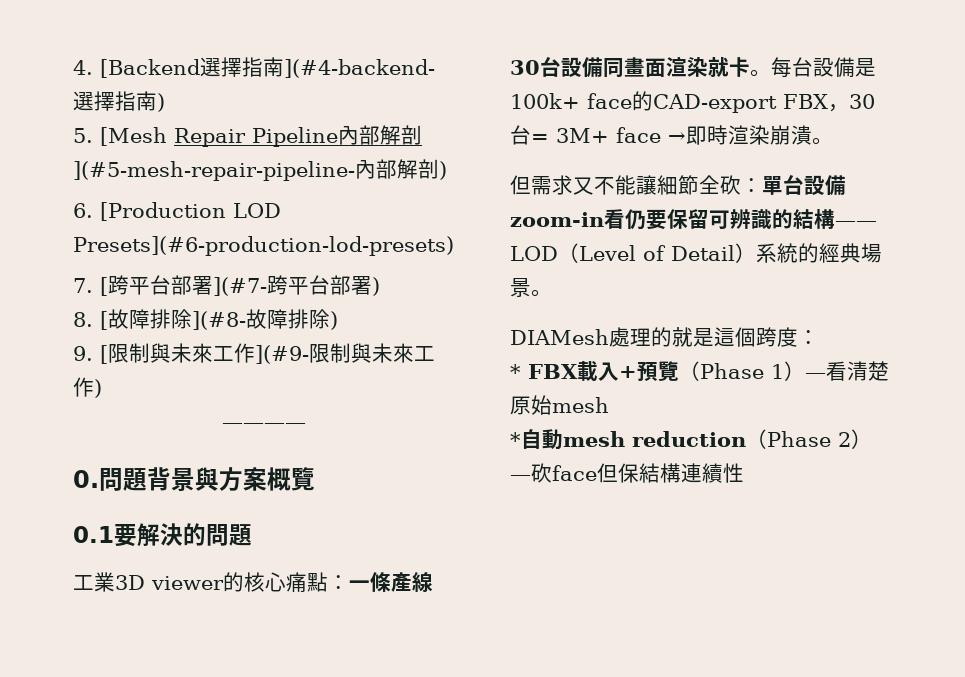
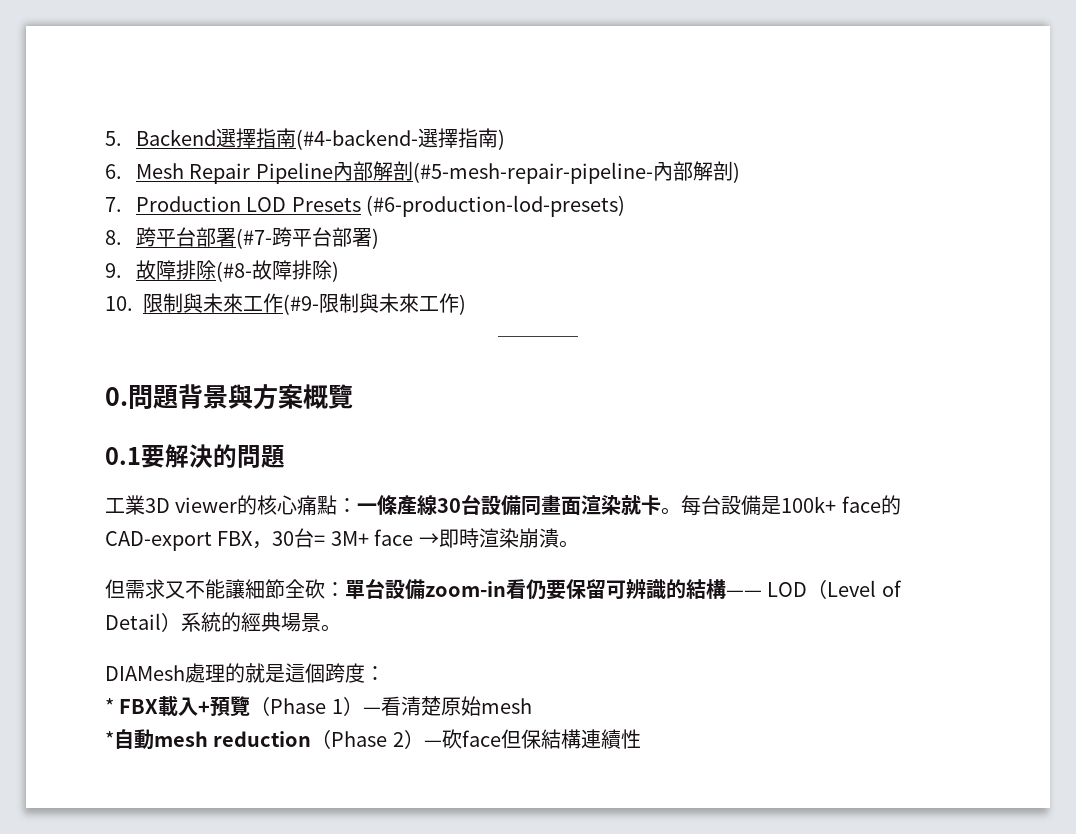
- 4. [Backend選擇指南](#4-backend-選擇指南)
+ 5. Backend選擇指南(#4-backend-選擇指南)
- 5. [Mesh Repair Pipeline內部解剖](#5-mesh-repair-pipeline-內部解剖)
+ 6. Mesh Repair Pipeline內部解剖(#5-mesh-repair-pipeline-內部解剖)
- 6. [Production LOD Presets](#6-production-lod-presets)
- 7. [跨平台部署](#7-跨平台部署)
+ 7. Production LOD Presets (#6-production-lod-presets)
+ 8.跨平台部署(#7-跨平台部署)
- 8. [故障排除](#8-故障排除)
+ 9.故障排除(#8-故障排除)
- 9. [限制與未來工作](#9-限制與未來工作)
+ 10.限制與未來工作(#9-限制與未來工作)
- ————
+ ────

